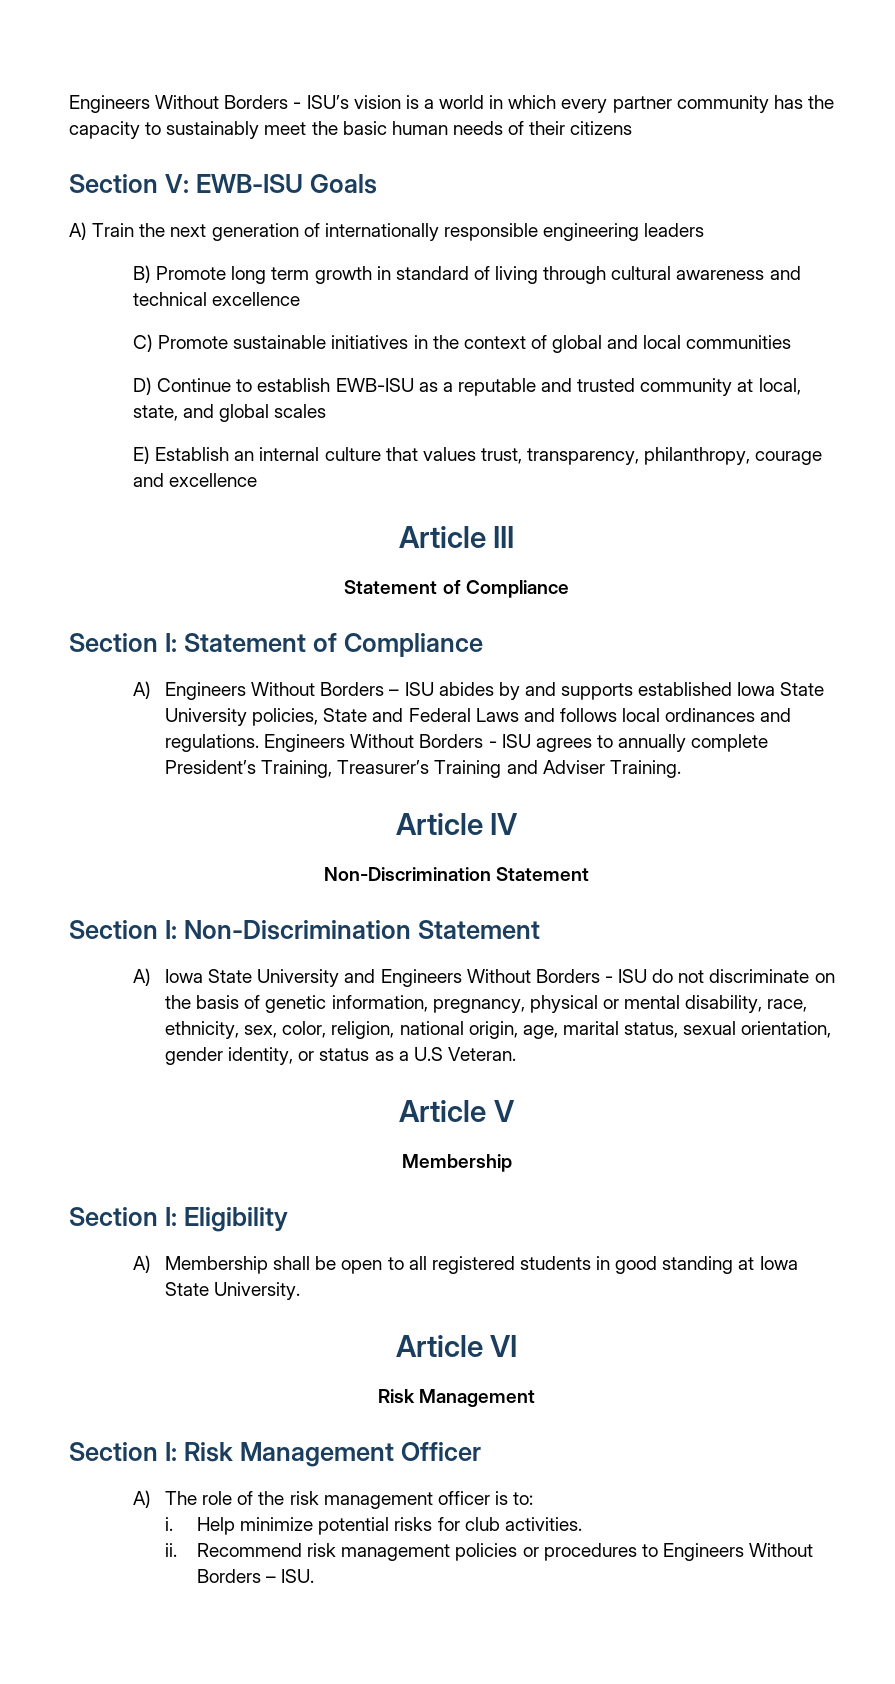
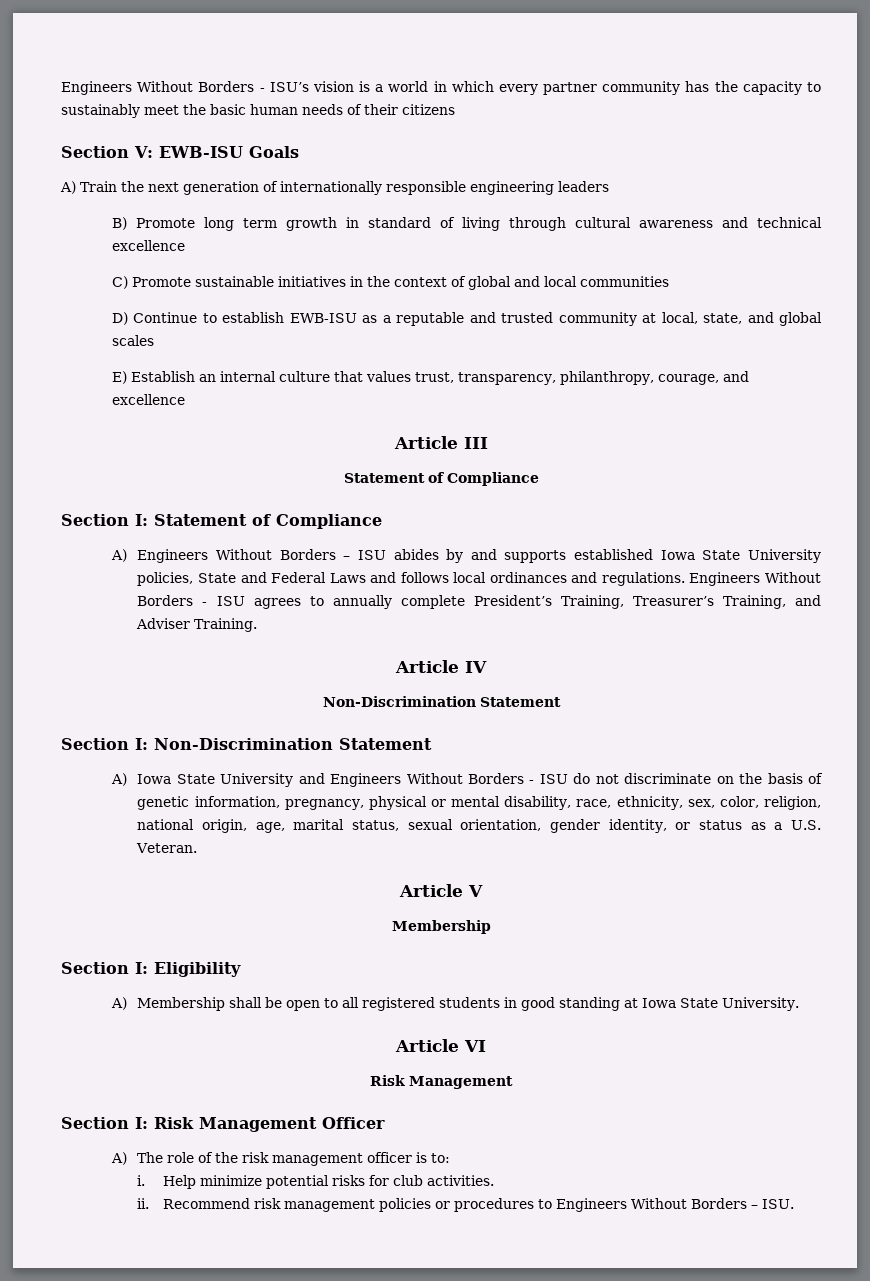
- E) Establish an internal culture that values trust, transparency, philanthropy, courage and excellence
+ E) Establish an internal culture that values trust, transparency, philanthropy, courage, and excellence
- Engineers Without Borders - ISU agrees to annually complete President’s Training, Treasurer’s Training and Adviser Training.
+ Engineers Without Borders - ISU agrees to annually complete President’s Training, Treasurer’s Training, and Adviser Training.
- A) Iowa State University and Engineers Without Borders - ISU do not discriminate on the basis of genetic information, pregnancy, physical or mental disability, race, ethnicity, sex, color, religion, national origin, age, marital status, sexual orientation, gender identity, or status as a U.S Veteran.
+ A) Iowa State University and Engineers Without Borders - ISU do not discriminate on the basis of genetic information, pregnancy, physical or mental disability, race, ethnicity, sex, color, religion, national origin, age, marital status, sexual orientation, gender identity, or status as a U.S. Veteran.

